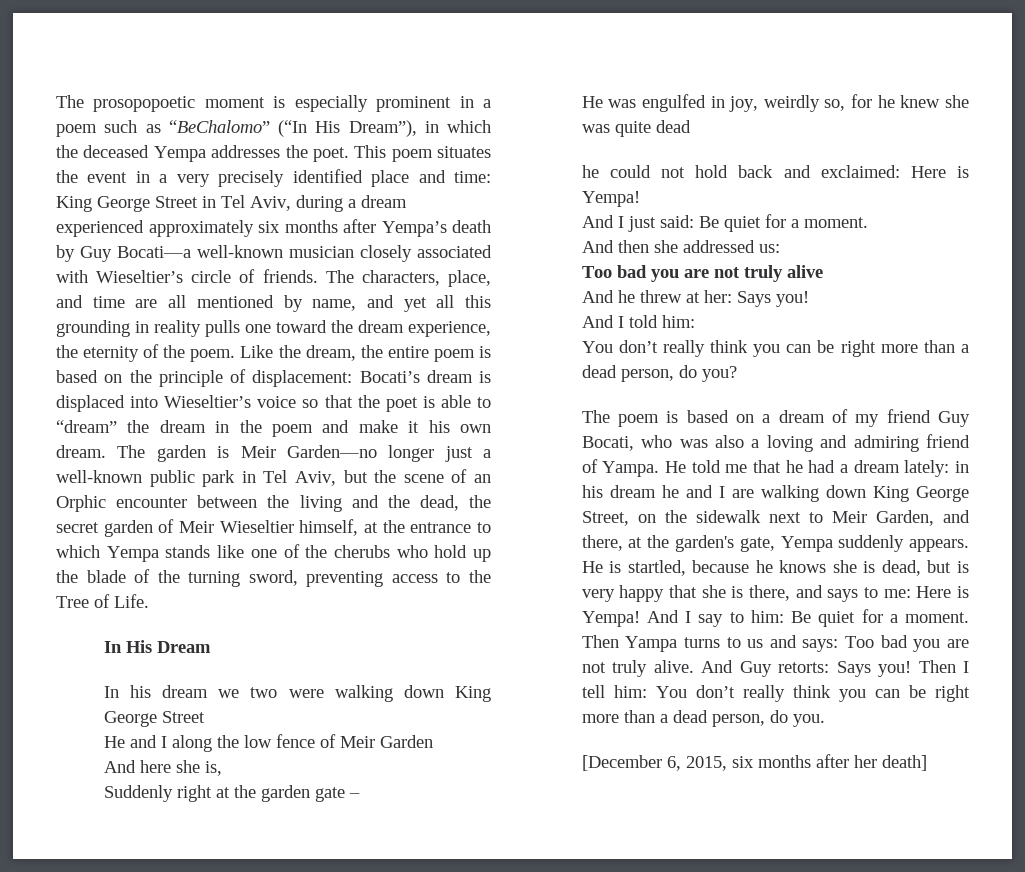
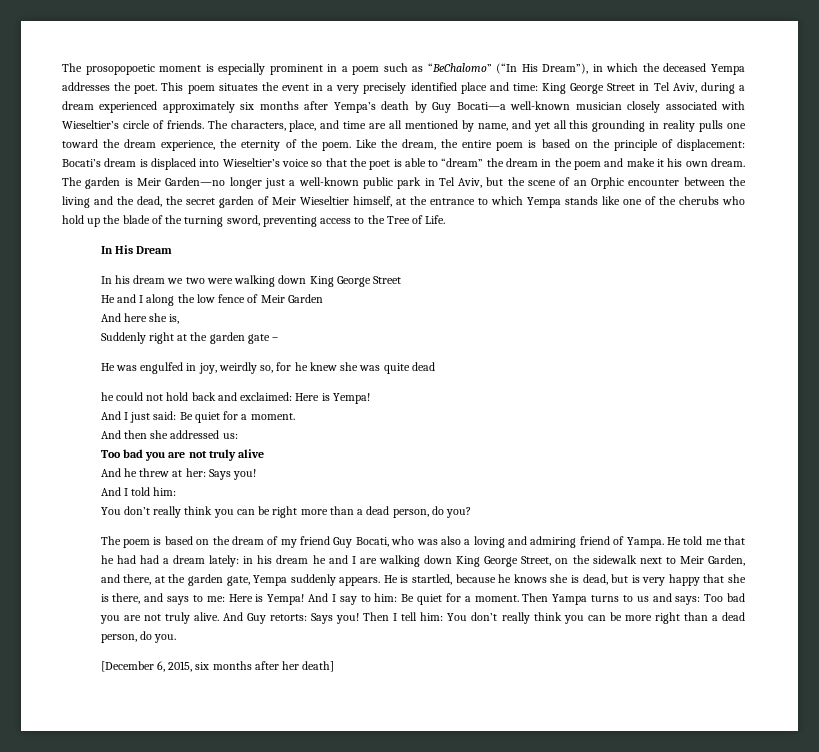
- The poem is based on a dream of my friend Guy Bocati, who was also a loving and admiring friend of Yampa.
+ The poem is based on the dream of my friend Guy Bocati, who was also a loving and admiring friend of Yampa.
- He told me that he had a dream lately: in his dream he and I are walking down King George Street, on the sidewalk next to Meir Garden, and there, at the garden's gate, Yempa suddenly appears.
+ He told me that he had had a dream lately: in his dream he and I are walking down King George Street, on the sidewalk next to Meir Garden, and there, at the garden gate, Yempa suddenly appears.
- Then I tell him: You don’t really think you can be right more than a dead person, do you.
+ Then I tell him: You don’t really think you can be more right than a dead person, do you.

